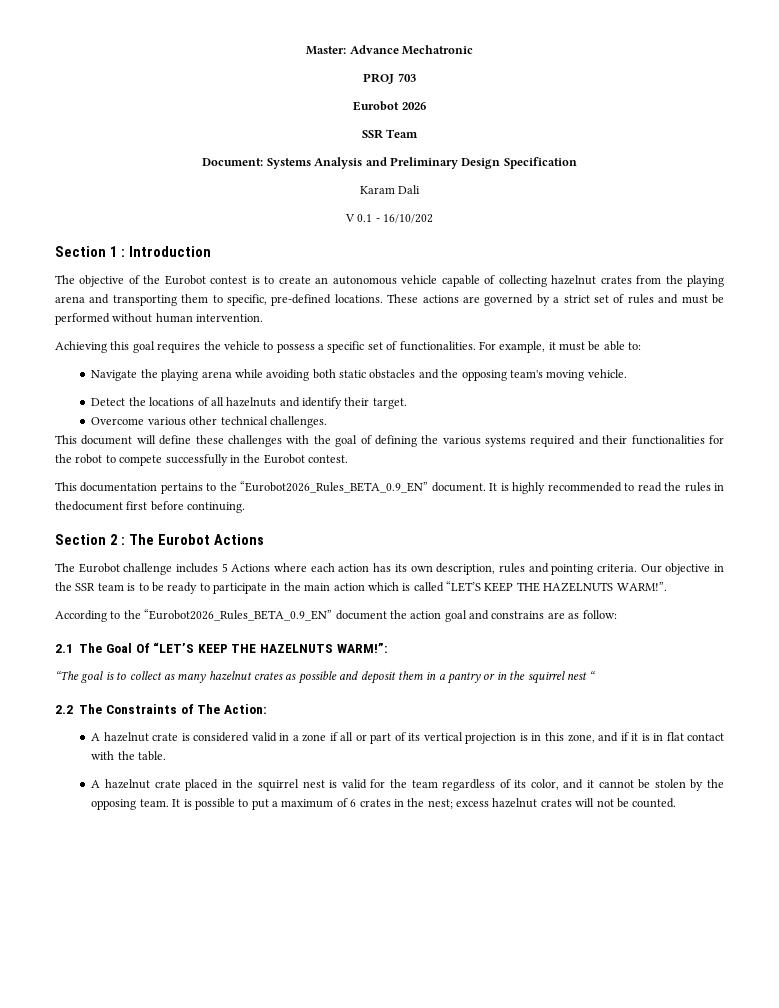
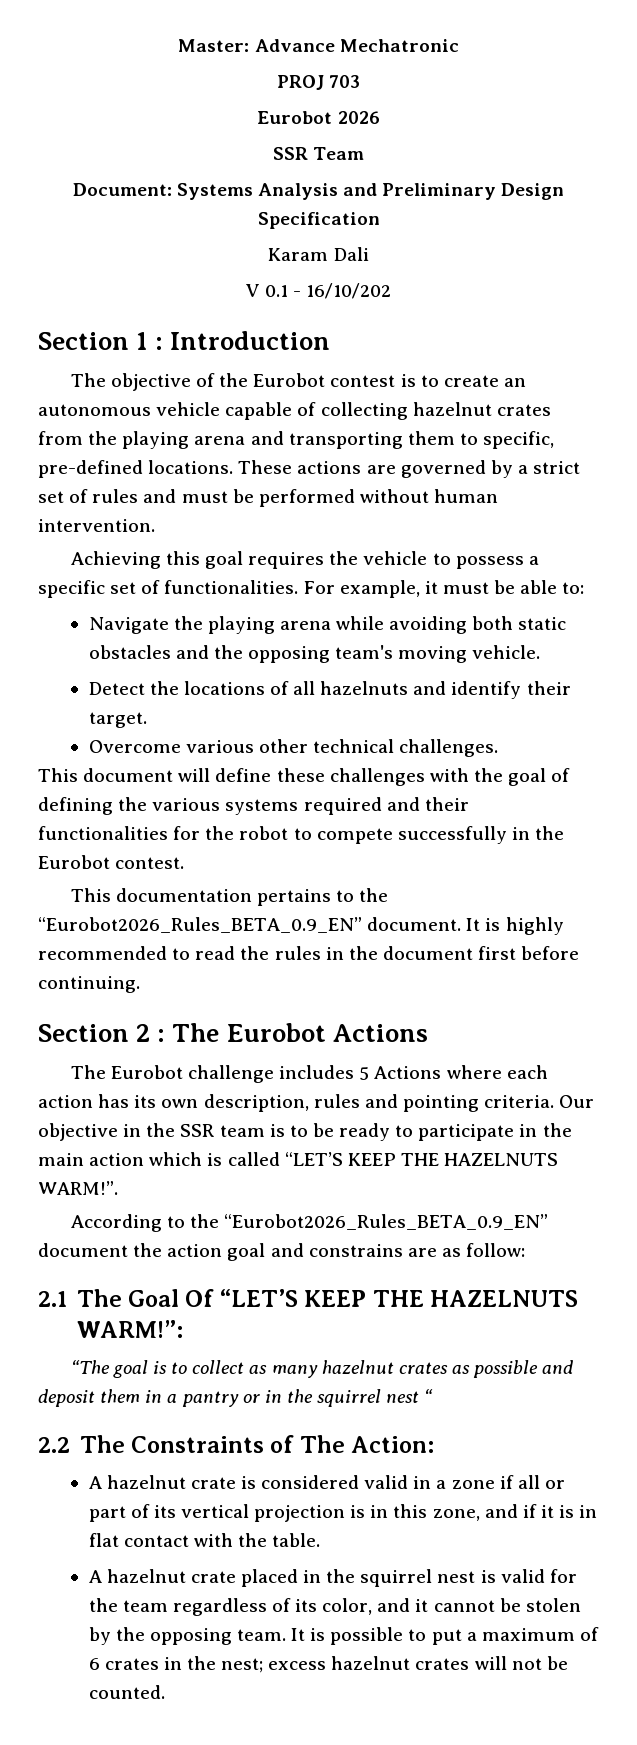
- It is highly recommended to read the rules in thedocument first before continuing.
+ It is highly recommended to read the rules in the document first before continuing.

